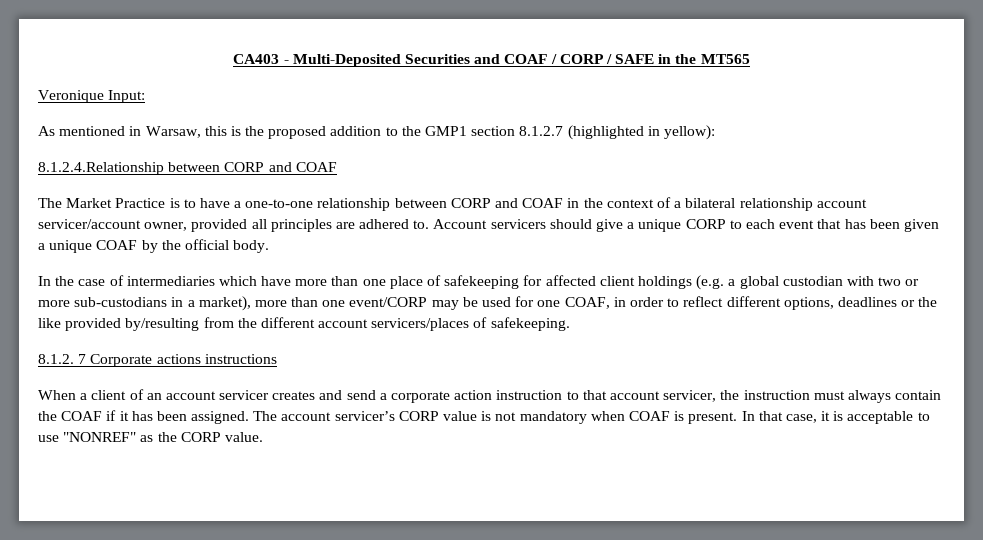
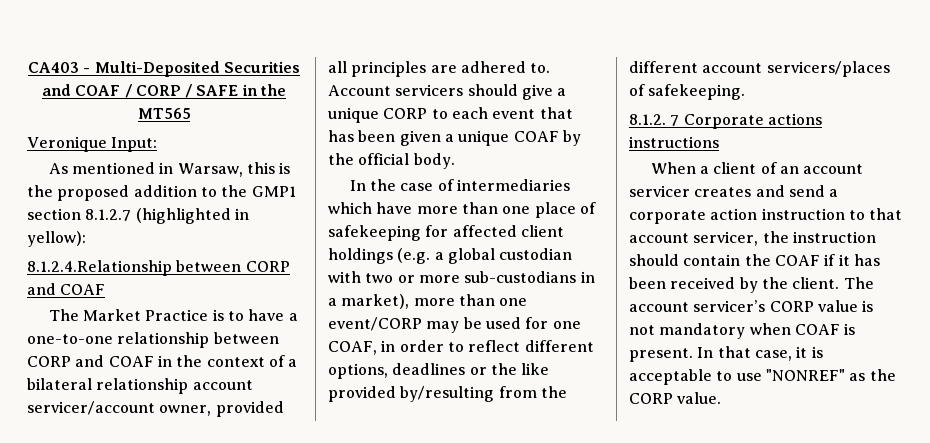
- When a client of an account servicer creates and send a corporate action instruction to that account servicer, the instruction must always contain the COAF if it has been assigned.
+ When a client of an account servicer creates and send a corporate action instruction to that account servicer, the instruction should contain the COAF if it has been received by the client.

